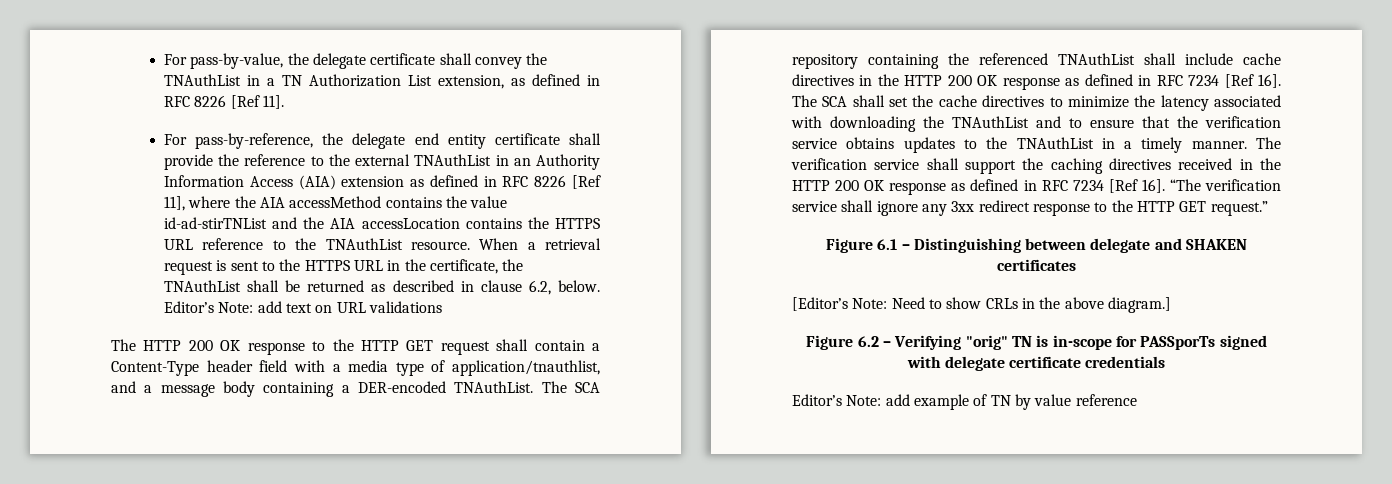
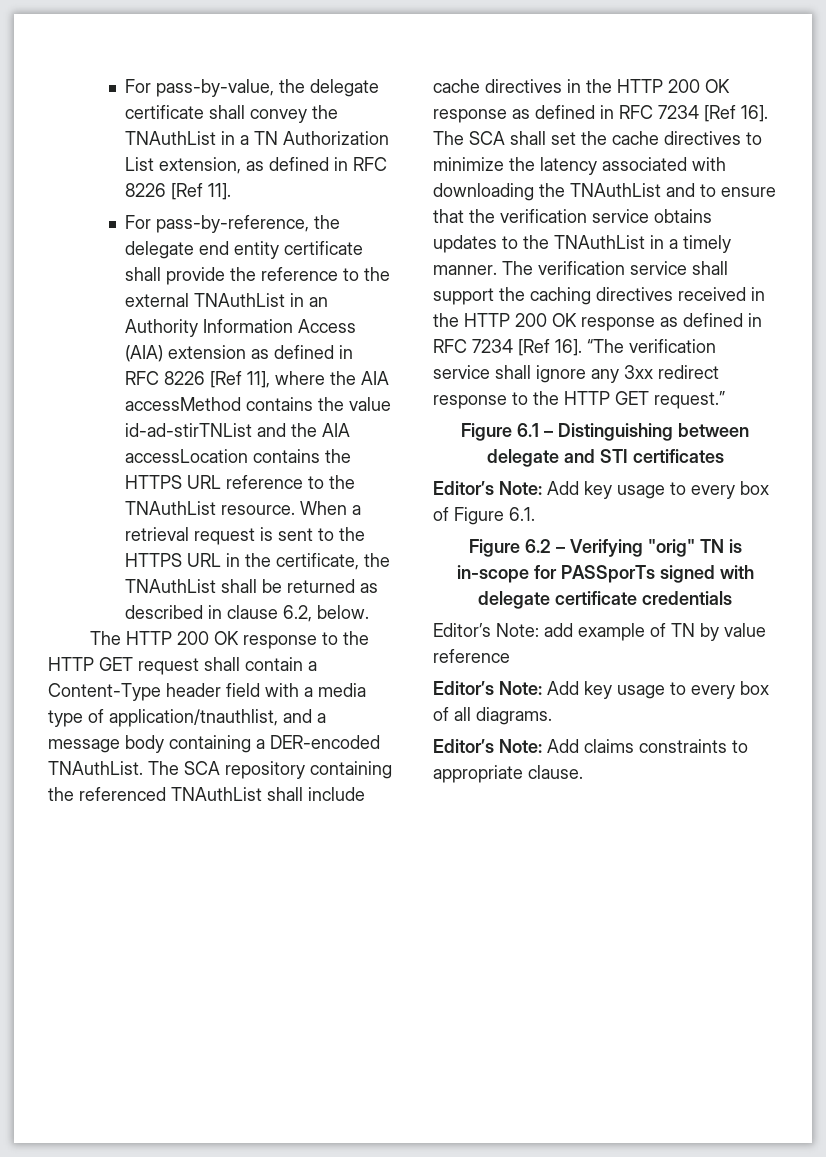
- Editor’s Note: add text on URL validations
- Figure 6.1 – Distinguishing between delegate and SHAKEN certificates
+ Figure 6.1 – Distinguishing between delegate and STI certificates
- [Editor’s Note: Need to show CRLs in the above diagram.]
+ Editor’s Note: Add key usage to every box of Figure 6.1.
+ Editor’s Note: Add key usage to every box of all diagrams.
+ Editor’s Note: Add claims constraints to appropriate clause.

